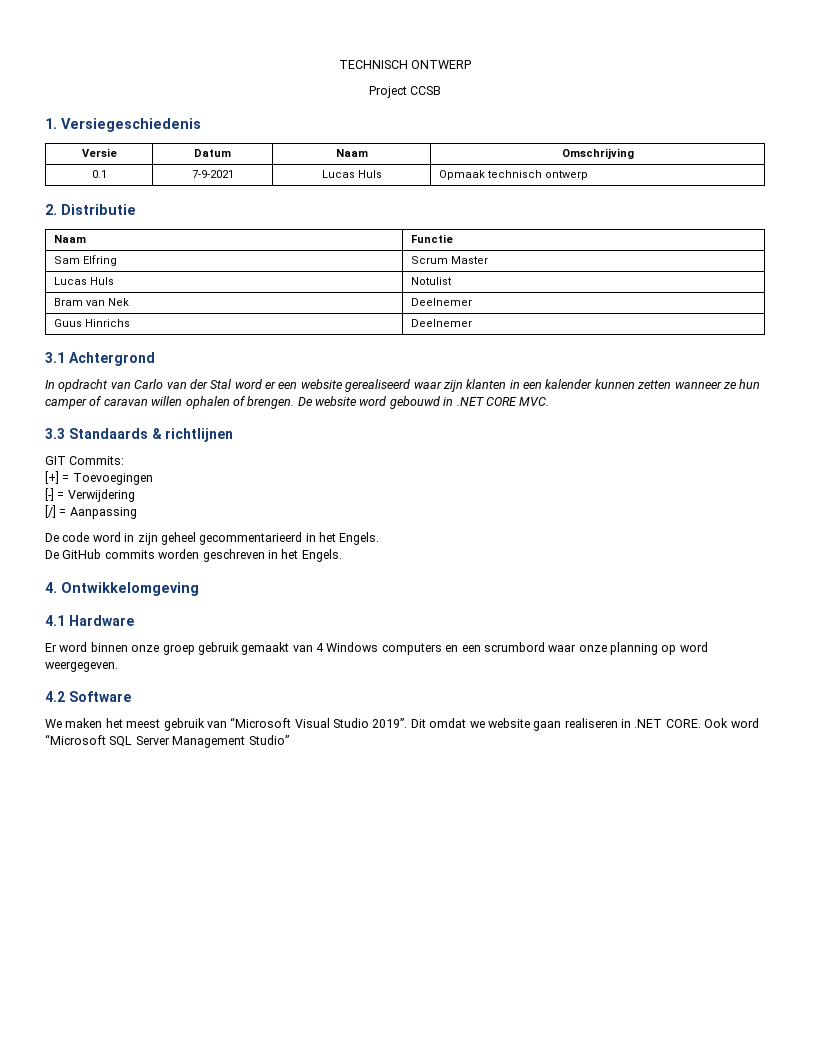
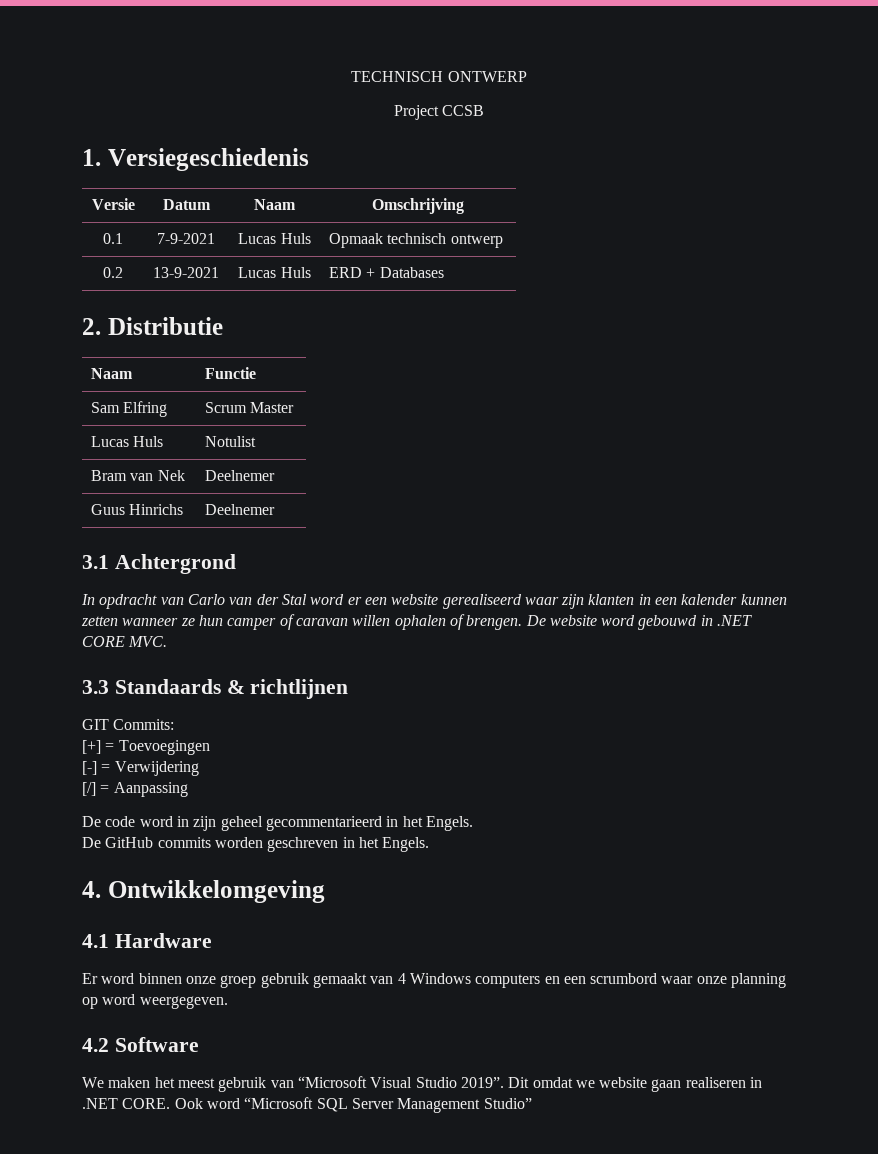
+ 0.2 | 13-9-2021 | Lucas Huls | ERD + Databases

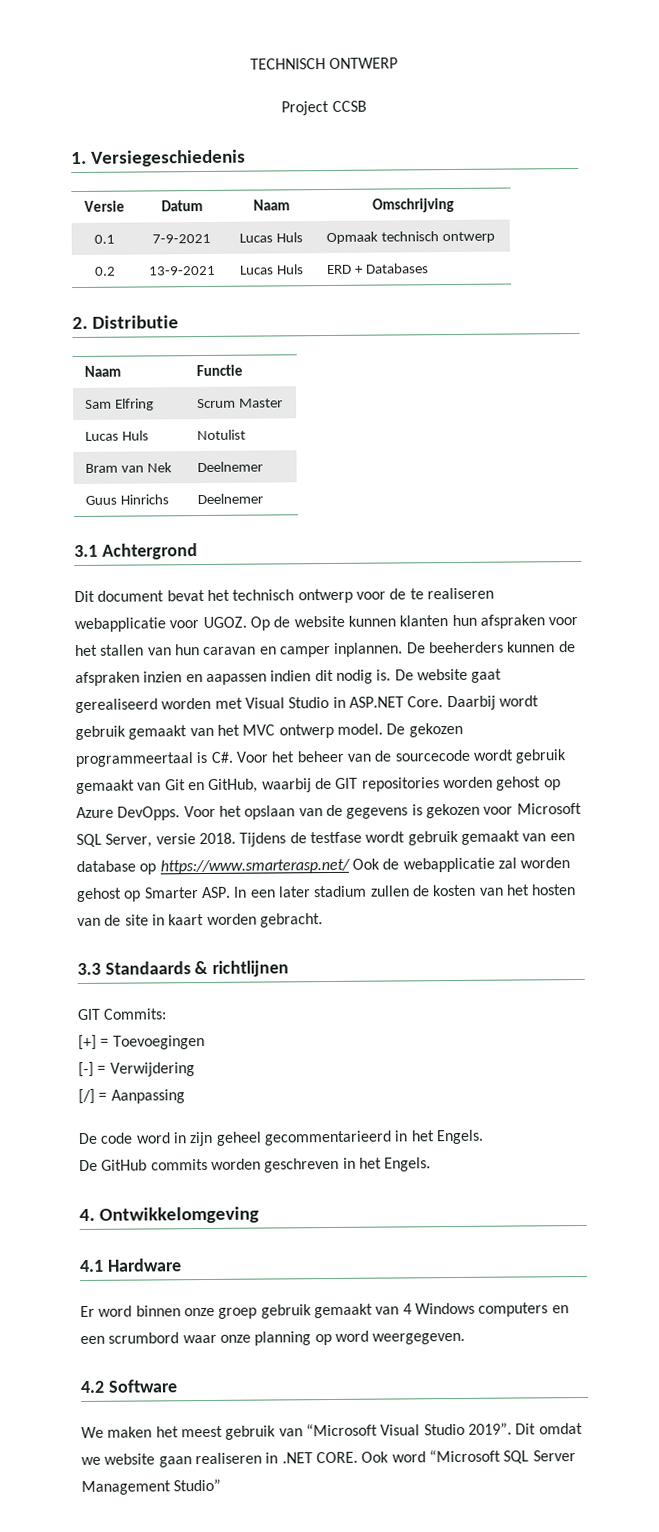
- In opdracht van Carlo van der Stal word er een website gerealiseerd waar zijn klanten in een kalender kunnen zetten wanneer ze hun camper of caravan willen ophalen of brengen. De website word gebouwd in .NET CORE MVC.
+ Dit document bevat het technisch ontwerp voor de te realiseren webapplicatie voor UGOZ. Op de website kunnen klanten hun afspraken voor het stallen van hun caravan en camper inplannen. De beeherders kunnen de afspraken inzien en aapassen indien dit nodig is. De website gaat gerealiseerd worden met Visual Studio in ASP.NET Core. Daarbij wordt gebruik gemaakt van het MVC ontwerp model. De gekozen programmeertaal is C#. Voor het beheer van de sourcecode wordt gebruik gemaakt van Git en GitHub, waarbij de GIT repositories worden gehost op Azure DevOpps. Voor het opslaan van de gegevens is gekozen voor Microsoft SQL Server, versie 2018. Tijdens de testfase wordt gebruik gemaakt van een database op https://www.smarterasp.net/ Ook de webapplicatie zal worden gehost op Smarter ASP. In een later stadium zullen de kosten van het hosten van de site in kaart worden gebracht.

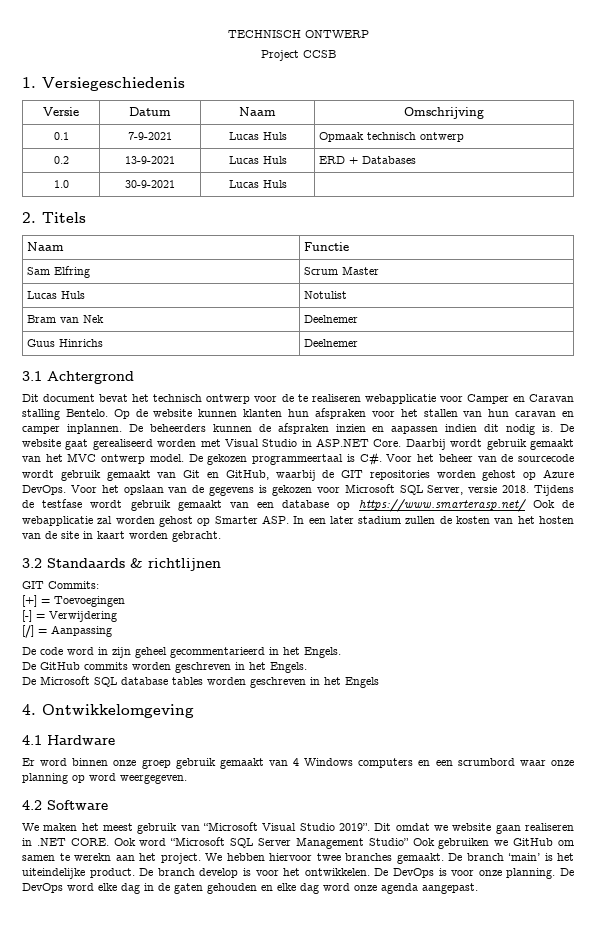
+ 1.0 | 30-9-2021 | Lucas Huls |
- 2. Distributie
+ 2. Titels
- Dit document bevat het technisch ontwerp voor de te realiseren webapplicatie voor UGOZ.
+ Dit document bevat het technisch ontwerp voor de te realiseren webapplicatie voor Camper en Caravan stalling Bentelo.
- De beeherders kunnen de afspraken inzien en aapassen indien dit nodig is.
+ De beheerders kunnen de afspraken inzien en aapassen indien dit nodig is.
- De gekozen programmeertaal is C#. Voor het beheer van de sourcecode wordt gebruik gemaakt van Git en GitHub, waarbij de GIT repositories worden gehost op Azure DevOpps.
+ De gekozen programmeertaal is C#. Voor het beheer van de sourcecode wordt gebruik gemaakt van Git en GitHub, waarbij de GIT repositories worden gehost op Azure DevOps.
- 3.3 Standaards & richtlijnen
+ 3.2 Standaards & richtlijnen
+ De Microsoft SQL database tables worden geschreven in het Engels
- Ook word “Microsoft SQL Server Management Studio”
+ Ook word “Microsoft SQL Server Management Studio” Ook gebruiken we GitHub om samen te werekn aan het project. We hebben hiervoor twee branches gemaakt. De branch ‘main’ is het uiteindelijke product. De branch develop is voor het ontwikkelen. De DevOps is voor onze planning. De DevOps word elke dag in de gaten gehouden en elke dag word onze agenda aangepast.

